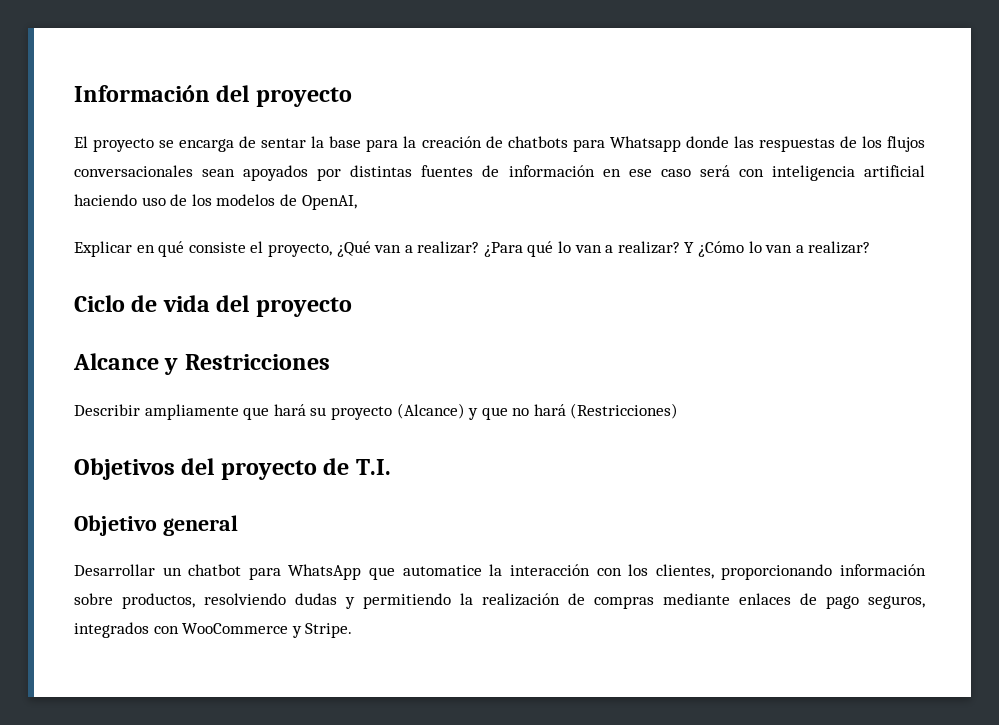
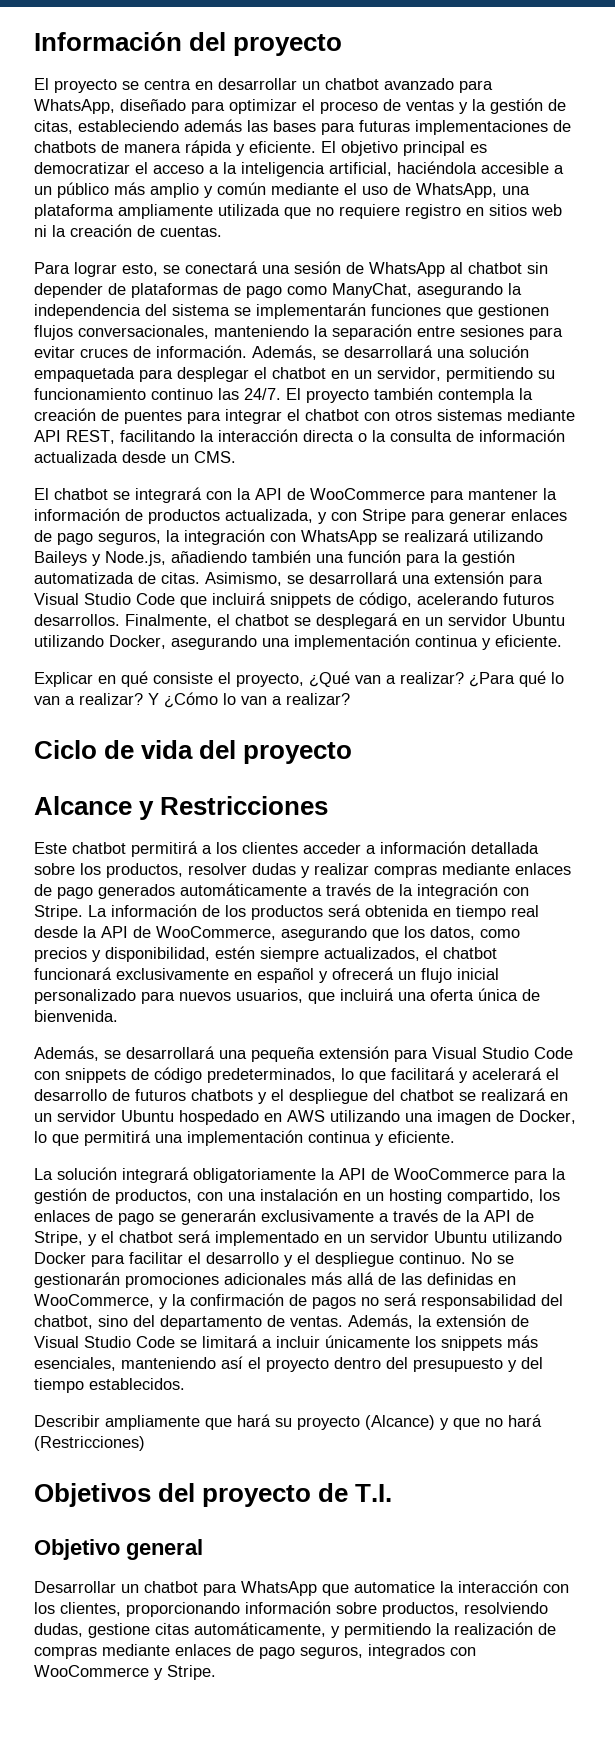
- El proyecto se encarga de sentar la base para la creación de chatbots para Whatsapp donde las respuestas de los flujos conversacionales sean apoyados por distintas fuentes de información en ese caso será con inteligencia artificial haciendo uso de los modelos de OpenAI,
+ El proyecto se centra en desarrollar un chatbot avanzado para WhatsApp, diseñado para optimizar el proceso de ventas y la gestión de citas, estableciendo además las bases para futuras implementaciones de chatbots de manera rápida y eficiente. El objetivo principal es democratizar el acceso a la inteligencia artificial, haciéndola accesible a un público más amplio y común mediante el uso de WhatsApp, una plataforma ampliamente utilizada que no requiere registro en sitios web ni la creación de cuentas.
+ Para lograr esto, se conectará una sesión de WhatsApp al chatbot sin depender de plataformas de pago como ManyChat, asegurando la independencia del sistema se implementarán funciones que gestionen flujos conversacionales, manteniendo la separación entre sesiones para evitar cruces de información. Además, se desarrollará una solución empaquetada para desplegar el chatbot en un servidor, permitiendo su funcionamiento continuo las 24/7. El proyecto también contempla la creación de puentes para integrar el chatbot con otros sistemas mediante API REST, facilitando la interacción directa o la consulta de información actualizada desde un CMS.
+ El chatbot se integrará con la API de WooCommerce para mantener la información de productos actualizada, y con Stripe para generar enlaces de pago seguros, la integración con WhatsApp se realizará utilizando Baileys y Node.js, añadiendo también una función para la gestión automatizada de citas. Asimismo, se desarrollará una extensión para Visual Studio Code que incluirá snippets de código, acelerando futuros desarrollos. Finalmente, el chatbot se desplegará en un servidor Ubuntu utilizando Docker, asegurando una implementación continua y eficiente.
+ Este chatbot permitirá a los clientes acceder a información detallada sobre los productos, resolver dudas y realizar compras mediante enlaces de pago generados automáticamente a través de la integración con Stripe. La información de los productos será obtenida en tiempo real desde la API de WooCommerce, asegurando que los datos, como precios y disponibilidad, estén siempre actualizados, el chatbot funcionará exclusivamente en español y ofrecerá un flujo inicial personalizado para nuevos usuarios, que incluirá una oferta única de bienvenida.
+ Además, se desarrollará una pequeña extensión para Visual Studio Code con snippets de código predeterminados, lo que facilitará y acelerará el desarrollo de futuros chatbots y el despliegue del chatbot se realizará en un servidor Ubuntu hospedado en AWS utilizando una imagen de Docker, lo que permitirá una implementación continua y eficiente.
+ La solución integrará obligatoriamente la API de WooCommerce para la gestión de productos, con una instalación en un hosting compartido, los enlaces de pago se generarán exclusivamente a través de la API de Stripe, y el chatbot será implementado en un servidor Ubuntu utilizando Docker para facilitar el desarrollo y el despliegue continuo. No se gestionarán promociones adicionales más allá de las definidas en WooCommerce, y la confirmación de pagos no será responsabilidad del chatbot, sino del departamento de ventas. Además, la extensión de Visual Studio Code se limitará a incluir únicamente los snippets más esenciales, manteniendo así el proyecto dentro del presupuesto y del tiempo establecidos.
- Desarrollar un chatbot para WhatsApp que automatice la interacción con los clientes, proporcionando información sobre productos, resolviendo dudas y permitiendo la realización de compras mediante enlaces de pago seguros, integrados con WooCommerce y Stripe.
+ Desarrollar un chatbot para WhatsApp que automatice la interacción con los clientes, proporcionando información sobre productos, resolviendo dudas, gestione citas automáticamente, y permitiendo la realización de compras mediante enlaces de pago seguros, integrados con WooCommerce y Stripe.

